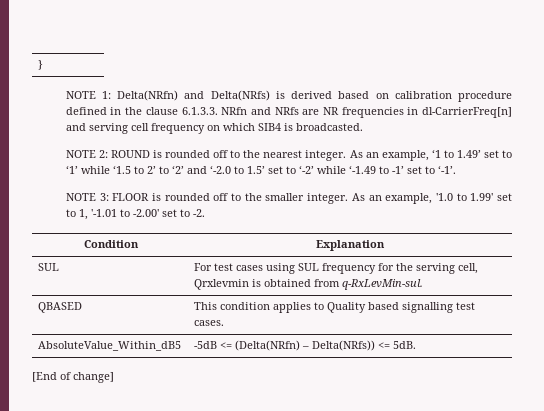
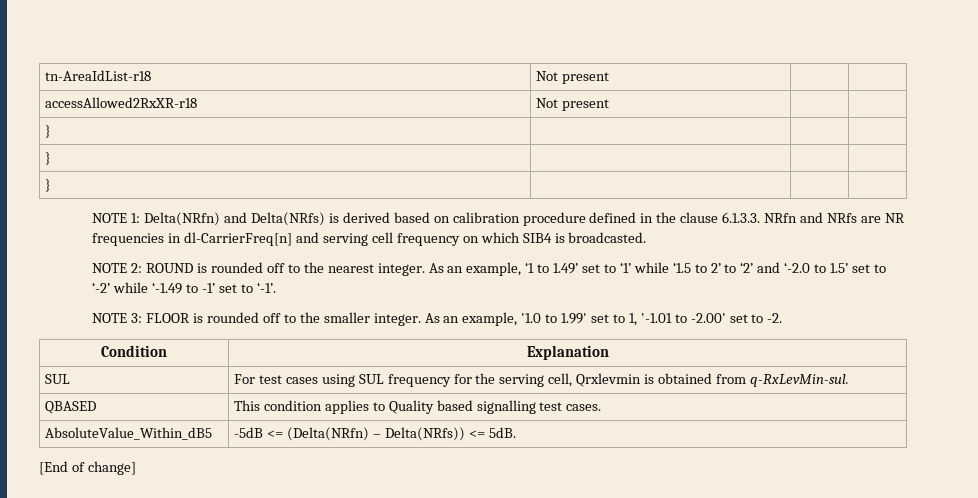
+ tn-AreaIdList-r18 | Not present | |
+ accessAllowed2RxXR-r18 | Not present | |
+ } | | |
+ } | | |

